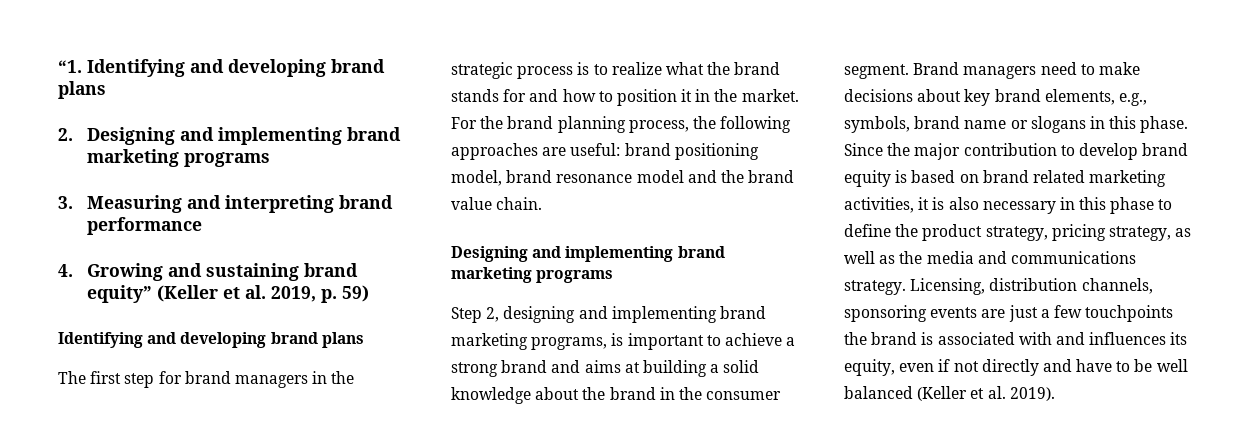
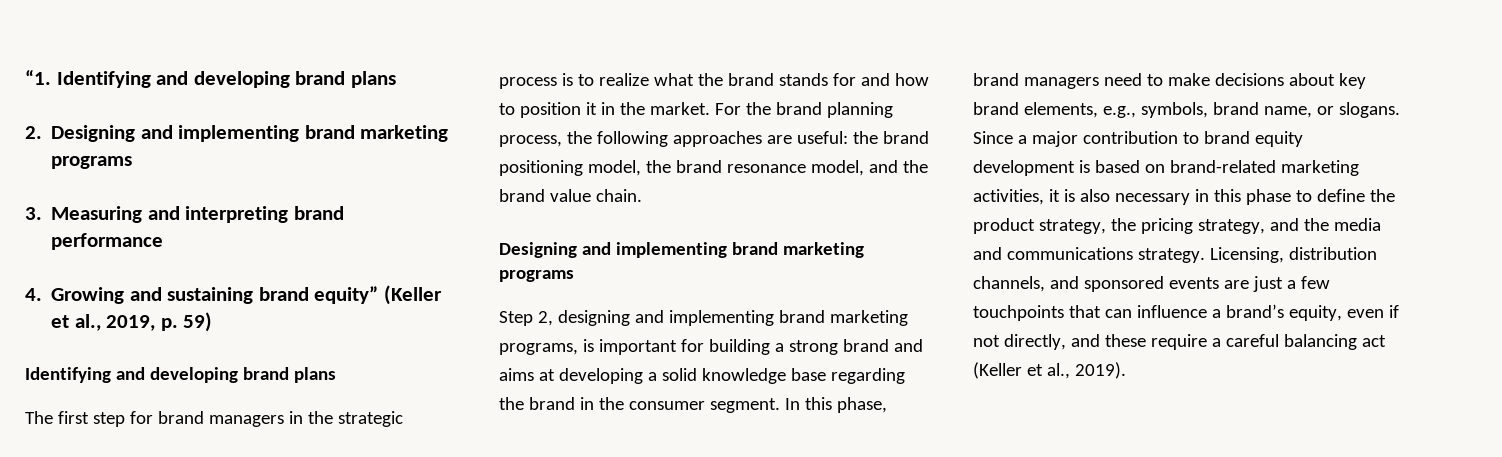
- 4. Growing and sustaining brand equity” (Keller et al. 2019, p. 59)
+ 4. Growing and sustaining brand equity” (Keller et al., 2019, p. 59)
- For the brand planning process, the following approaches are useful: brand positioning model, brand resonance model and the brand value chain.
+ For the brand planning process, the following approaches are useful: the brand positioning model, the brand resonance model, and the brand value chain.
- Step 2, designing and implementing brand marketing programs, is important to achieve a strong brand and aims at building a solid knowledge about the brand in the consumer segment.
+ Step 2, designing and implementing brand marketing programs, is important for building a strong brand and aims at developing a solid knowledge base regarding the brand in the consumer segment.
- Brand managers need to make decisions about key brand elements, e.g., symbols, brand name or slogans in this phase. Since the major contribution to develop brand equity is based on brand related marketing activities, it is also necessary in this phase to define the product strategy, pricing strategy, as well as the media and communications strategy.
+ In this phase, brand managers need to make decisions about key brand elements, e.g., symbols, brand name, or slogans. Since a major contribution to brand equity development is based on brand-related marketing activities, it is also necessary in this phase to define the product strategy, the pricing strategy, and the media and communications strategy.
- Licensing, distribution channels, sponsoring events are just a few touchpoints the brand is associated with and influences its equity, even if not directly and have to be well balanced (Keller et al. 2019).
+ Licensing, distribution channels, and sponsored events are just a few touchpoints that can influence a brand’s equity, even if not directly, and these require a careful balancing act (Keller et al., 2019).

